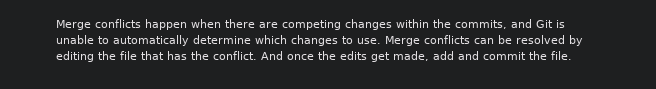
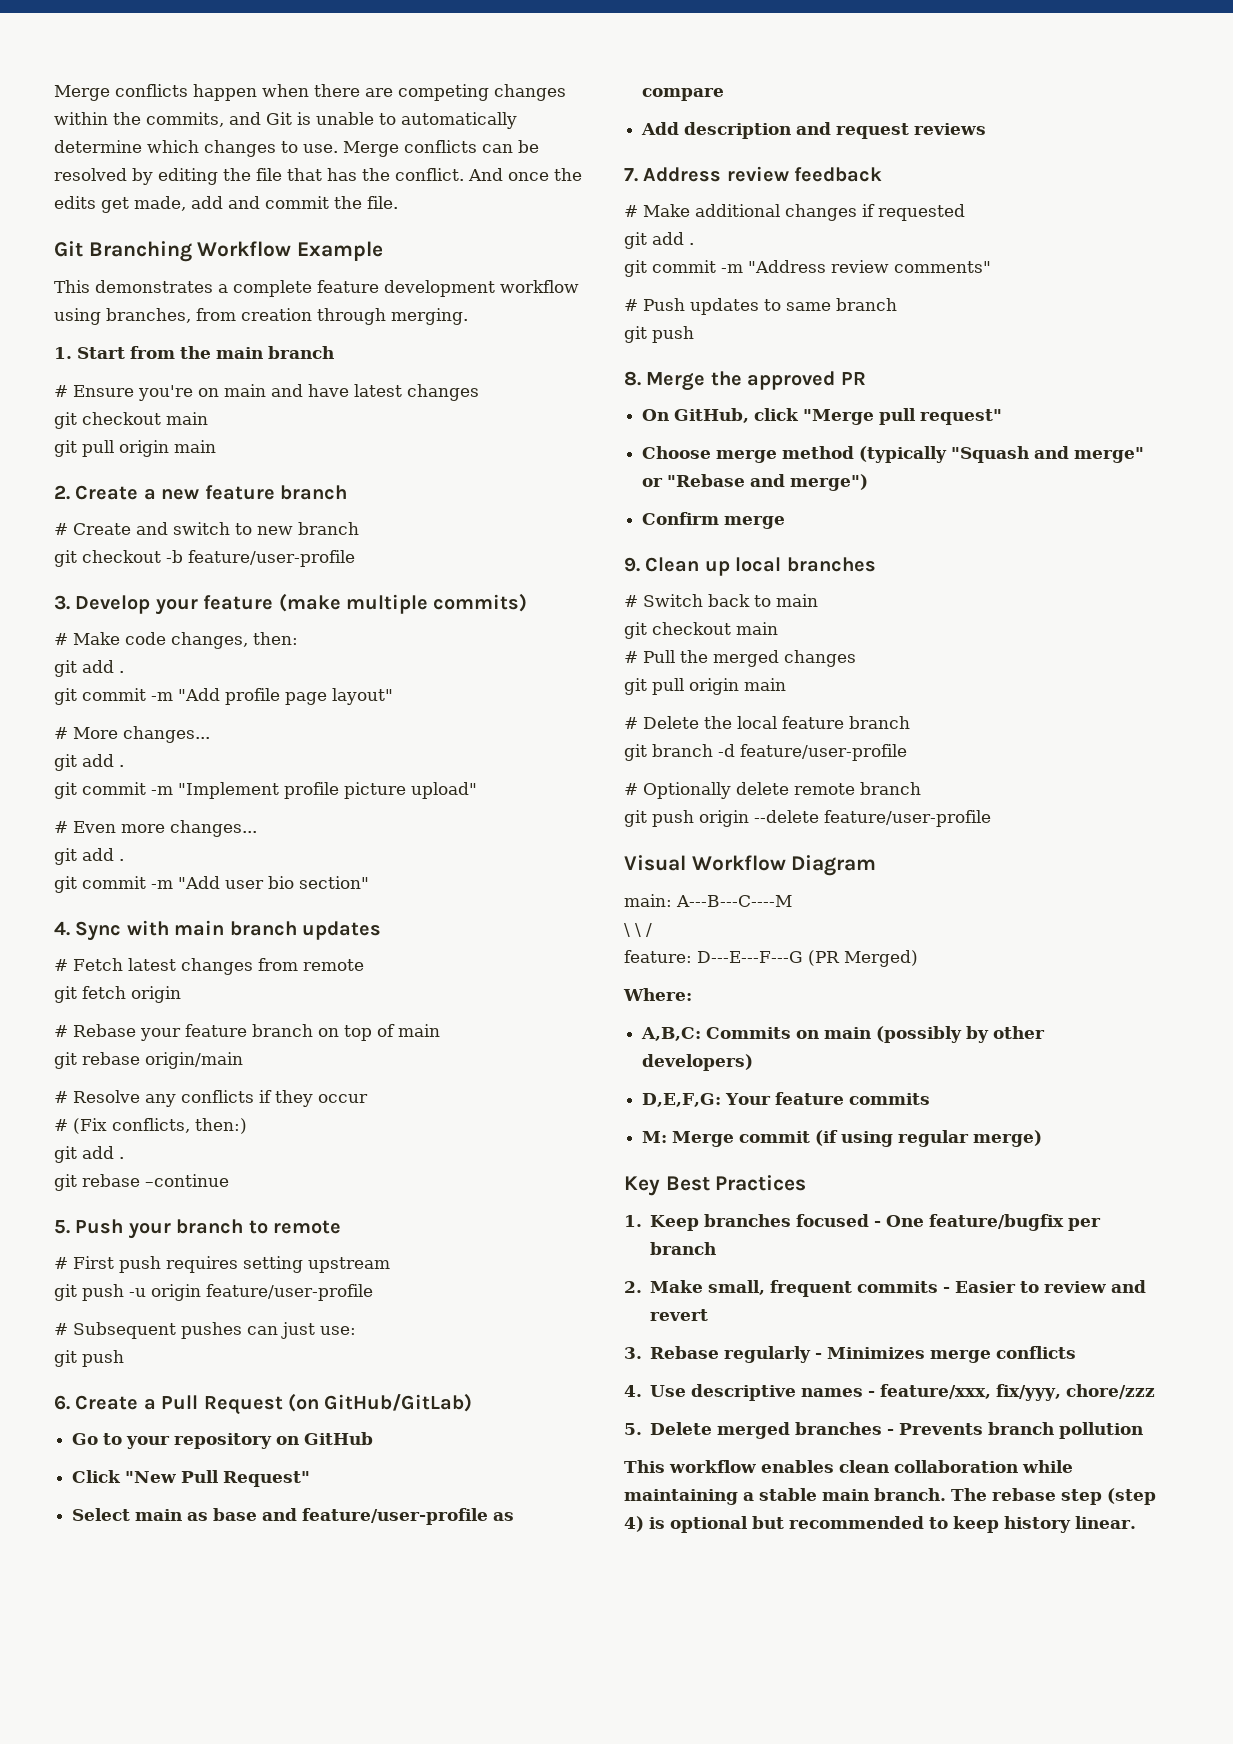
+ Git Branching Workflow Example
+ This demonstrates a complete feature development workflow using branches, from creation through merging.
+ 1. Start from the main branch
+ # Ensure you're on main and have latest changes
+ git checkout main
+ git pull origin main
+ 2. Create a new feature branch
+ # Create and switch to new branch
+ git checkout -b feature/user-profile
+ 3. Develop your feature (make multiple commits)
+ # Make code changes, then:
+ git add .
+ git commit -m "Add profile page layout"
+ # More changes...
+ git add .
+ git commit -m "Implement profile picture upload"
+ # Even more changes...
+ git add .
+ git commit -m "Add user bio section"
+ 4. Sync with main branch updates
+ # Fetch latest changes from remote
+ git fetch origin
+ # Rebase your feature branch on top of main
+ git rebase origin/main
+ # Resolve any conflicts if they occur
+ # (Fix conflicts, then:)
+ git add .
+ git rebase –continue
+ 5. Push your branch to remote
+ # First push requires setting upstream
+ git push -u origin feature/user-profile
+ # Subsequent pushes can just use:
+ git push
+ 6. Create a Pull Request (on GitHub/GitLab)
+ Go to your repository on GitHub
+ Click "New Pull Request"
+ Select main as base and feature/user-profile as compare
+ Add description and request reviews
+ 7. Address review feedback
+ # Make additional changes if requested
+ git add .
+ git commit -m "Address review comments"
+ # Push updates to same branch
+ git push
+ 8. Merge the approved PR
+ On GitHub, click "Merge pull request"
+ Choose merge method (typically "Squash and merge" or "Rebase and merge")
+ Confirm merge
+ 9. Clean up local branches
+ # Switch back to main
+ git checkout main
+ # Pull the merged changes
+ git pull origin main
+ # Delete the local feature branch
+ git branch -d feature/user-profile
+ # Optionally delete remote branch
+ git push origin --delete feature/user-profile
+ Visual Workflow Diagram
+ main: A---B---C----M
+ \ \ /
+ feature: D---E---F---G (PR Merged)
+ Where:
+ A,B,C: Commits on main (possibly by other developers)
+ D,E,F,G: Your feature commits
+ M: Merge commit (if using regular merge)
+ Key Best Practices
+ 1. Keep branches focused - One feature/bugfix per branch
+ 2. Make small, frequent commits - Easier to review and revert
+ 3. Rebase regularly - Minimizes merge conflicts
+ 4. Use descriptive names - feature/xxx, fix/yyy, chore/zzz
+ 5. Delete merged branches - Prevents branch pollution
+ This workflow enables clean collaboration while maintaining a stable main branch. The rebase step (step 4) is optional but recommended to keep history linear.

